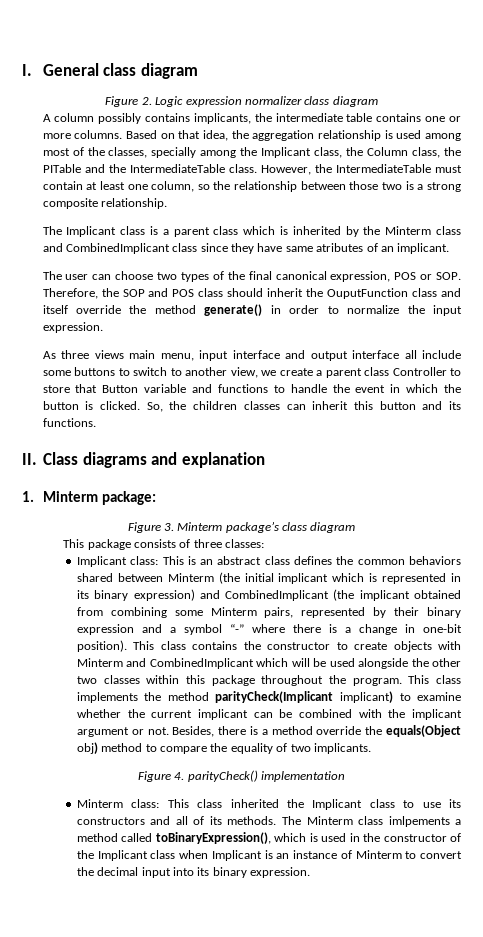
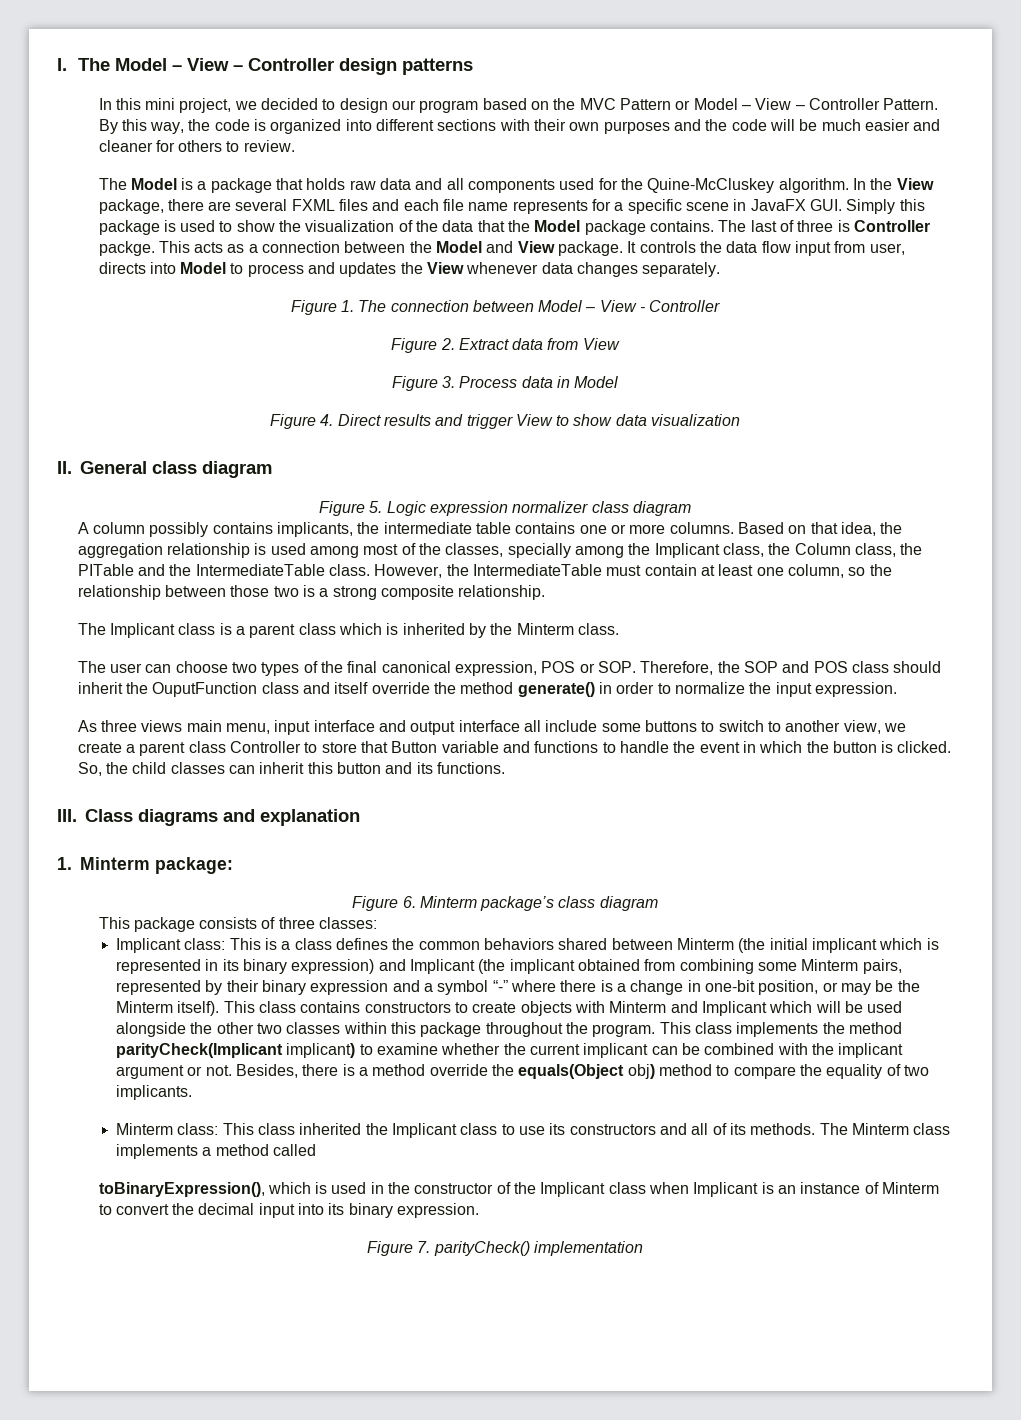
- I. General class diagram
+ I. The Model – View – Controller design patterns
+ In this mini project, we decided to design our program based on the MVC Pattern or Model – View – Controller Pattern. By this way, the code is organized into different sections with their own purposes and the code will be much easier and cleaner for others to review.
+ The Model is a package that holds raw data and all components used for the Quine-McCluskey algorithm. In the View package, there are several FXML files and each file name represents for a specific scene in JavaFX GUI. Simply this package is used to show the visualization of the data that the Model package contains. The last of three is Controller packge. This acts as a connection between the Model and View package. It controls the data flow input from user, directs into Model to process and updates the View whenever data changes separately.
+ Figure 1. The connection between Model – View - Controller
+ Figure 2. Extract data from View
+ Figure 3. Process data in Model
+ Figure 4. Direct results and trigger View to show data visualization
+ II. General class diagram
- Figure 2. Logic expression normalizer class diagram
+ Figure 5. Logic expression normalizer class diagram
- The Implicant class is a parent class which is inherited by the Minterm class and CombinedImplicant class since they have same atributes of an implicant.
+ The Implicant class is a parent class which is inherited by the Minterm class.
- So, the children classes can inherit this button and its functions.
+ So, the child classes can inherit this button and its functions.
- II. Class diagrams and explanation
+ III. Class diagrams and explanation
- Figure 3. Minterm package’s class diagram
+ Figure 6. Minterm package’s class diagram
- Implicant class: This is an abstract class defines the common behaviors shared between Minterm (the initial implicant which is represented in its binary expression) and CombinedImplicant (the implicant obtained from combining some Minterm pairs, represented by their binary expression and a symbol “-” where there is a change in one-bit position).
+ Implicant class: This is a class defines the common behaviors shared between Minterm (the initial implicant which is represented in its binary expression) and Implicant (the implicant obtained from combining some Minterm pairs, represented by their binary expression and a symbol “-” where there is a change in one-bit position, or may be the Minterm itself).
- This class contains the constructor to create objects with Minterm and CombinedImplicant which will be used alongside the other two classes within this package throughout the program.
+ This class contains constructors to create objects with Minterm and Implicant which will be used alongside the other two classes within this package throughout the program.
- Figure 4. parityCheck() implementation
- The Minterm class imlpements a method called toBinaryExpression(), which is used in the constructor of the Implicant class when Implicant is an instance of Minterm to convert the decimal input into its binary expression.
+ The Minterm class implements a method called
+ toBinaryExpression(), which is used in the constructor of the Implicant class when Implicant is an instance of Minterm to convert the decimal input into its binary expression.
+ Figure 7. parityCheck() implementation

